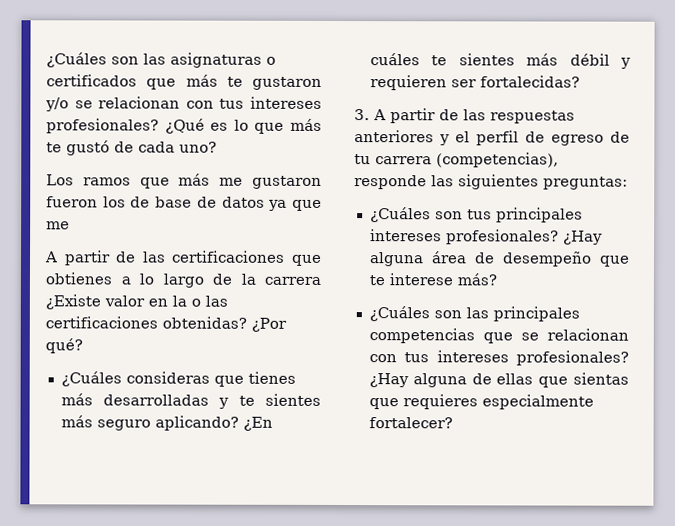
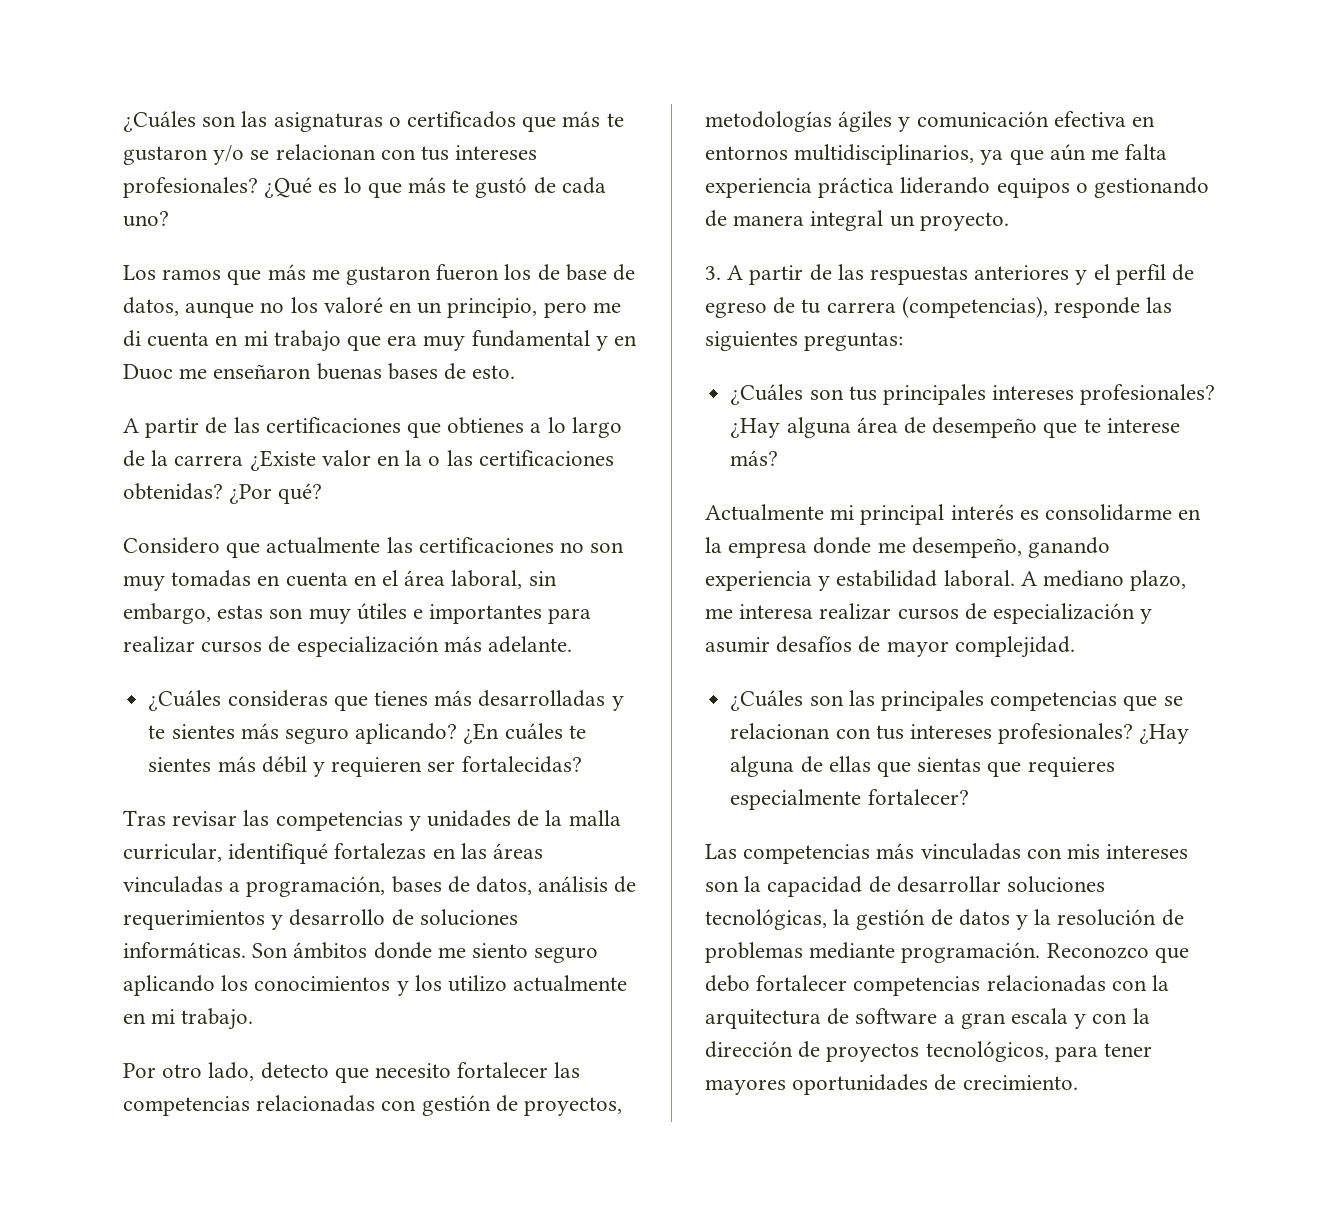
- Los ramos que más me gustaron fueron los de base de datos ya que me
+ Los ramos que más me gustaron fueron los de base de datos, aunque no los valoré en un principio, pero me di cuenta en mi trabajo que era muy fundamental y en Duoc me enseñaron buenas bases de esto.
+ Considero que actualmente las certificaciones no son muy tomadas en cuenta en el área laboral, sin embargo, estas son muy útiles e importantes para realizar cursos de especialización más adelante.
+ Tras revisar las competencias y unidades de la malla curricular, identifiqué fortalezas en las áreas vinculadas a programación, bases de datos, análisis de requerimientos y desarrollo de soluciones informáticas. Son ámbitos donde me siento seguro aplicando los conocimientos y los utilizo actualmente en mi trabajo.
+ Por otro lado, detecto que necesito fortalecer las competencias relacionadas con gestión de proyectos, metodologías ágiles y comunicación efectiva en entornos multidisciplinarios, ya que aún me falta experiencia práctica liderando equipos o gestionando de manera integral un proyecto.
+ Actualmente mi principal interés es consolidarme en la empresa donde me desempeño, ganando experiencia y estabilidad laboral. A mediano plazo, me interesa realizar cursos de especialización y asumir desafíos de mayor complejidad.
+ Las competencias más vinculadas con mis intereses son la capacidad de desarrollar soluciones tecnológicas, la gestión de datos y la resolución de problemas mediante programación. Reconozco que debo fortalecer competencias relacionadas con la arquitectura de software a gran escala y con la dirección de proyectos tecnológicos, para tener mayores oportunidades de crecimiento.

